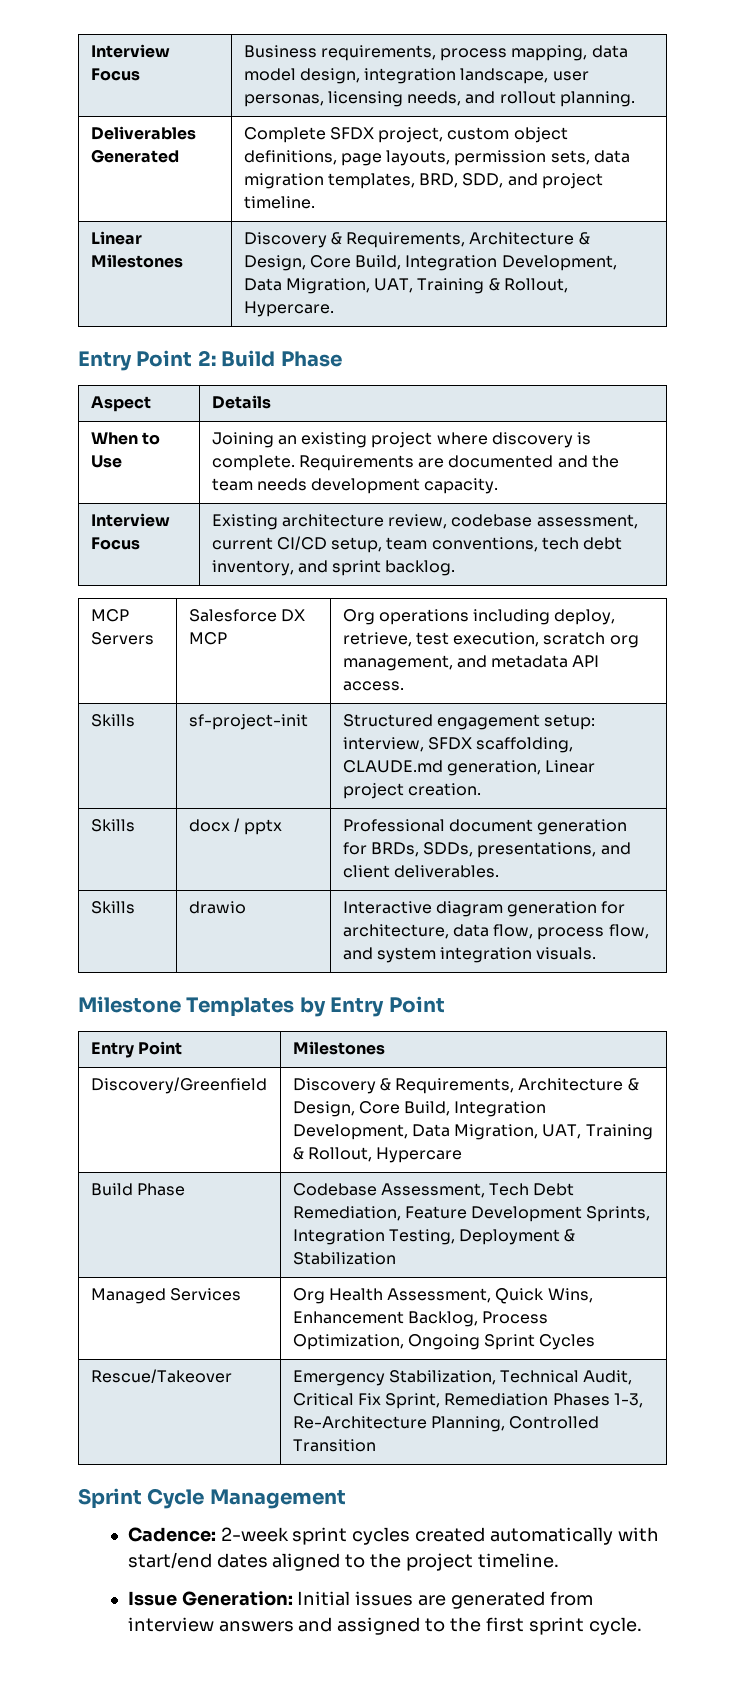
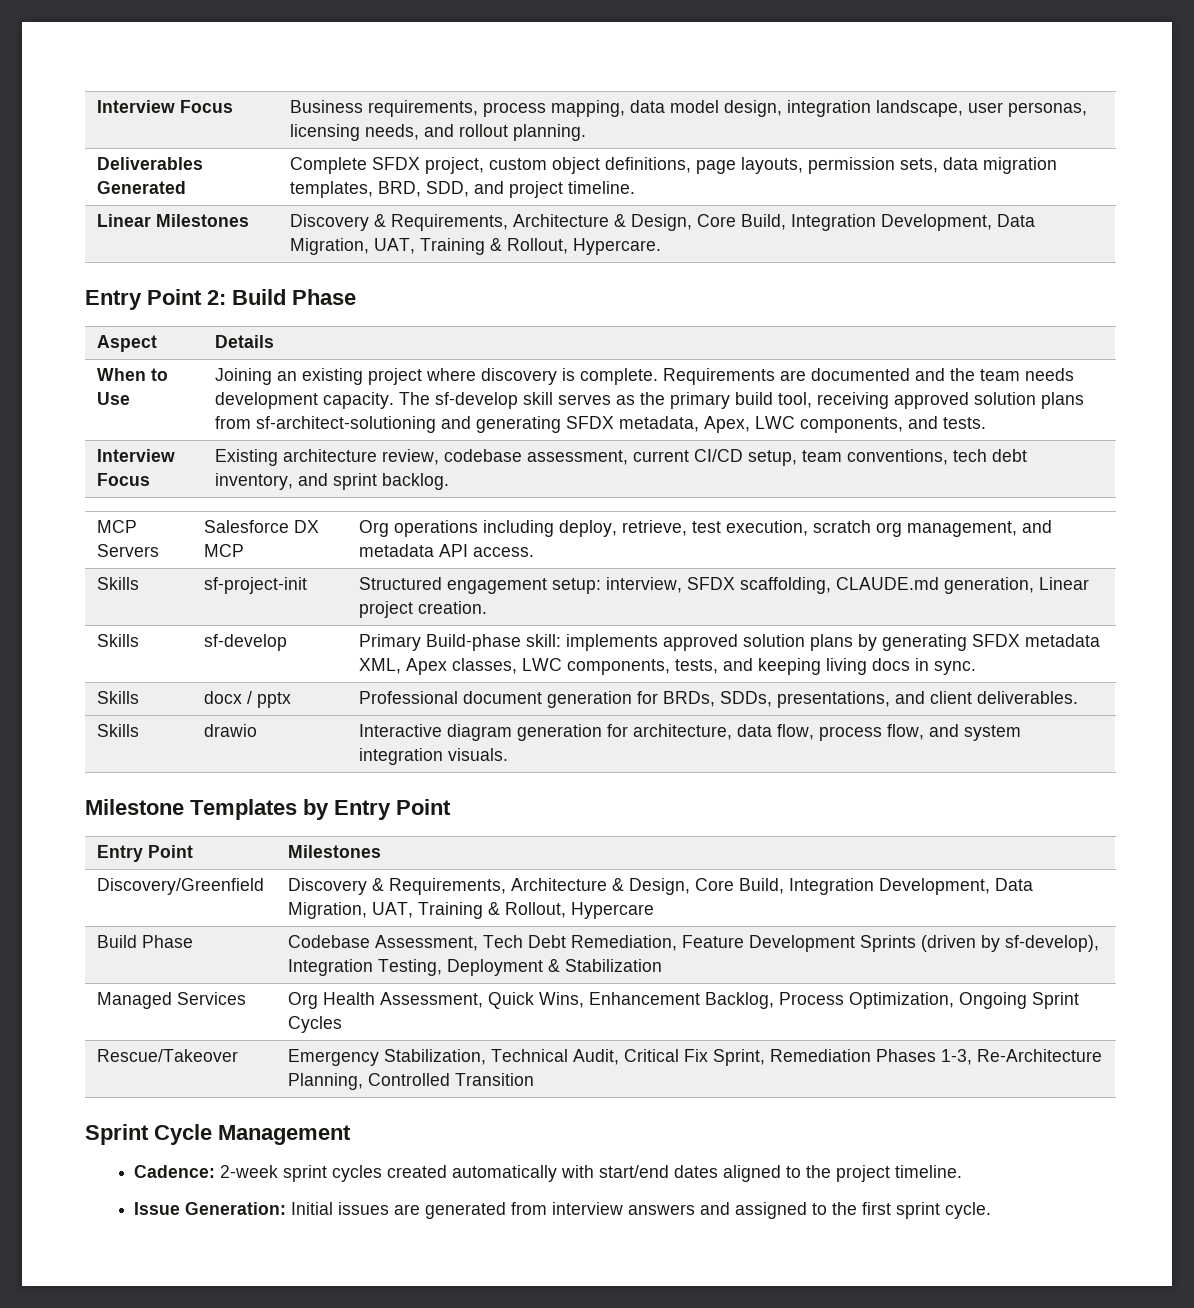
+ The sf-develop skill serves as the primary build tool, receiving approved solution plans from sf-architect-solutioning and generating SFDX metadata, Apex, LWC components, and tests.
+ Skills | sf-develop | Primary Build-phase skill: implements approved solution plans by generating SFDX metadata XML, Apex classes, LWC components, tests, and keeping living docs in sync.
- Build Phase | Codebase Assessment, Tech Debt Remediation, Feature Development Sprints, Integration Testing, Deployment & Stabilization
+ Build Phase | Codebase Assessment, Tech Debt Remediation, Feature Development Sprints (driven by sf-develop), Integration Testing, Deployment & Stabilization

